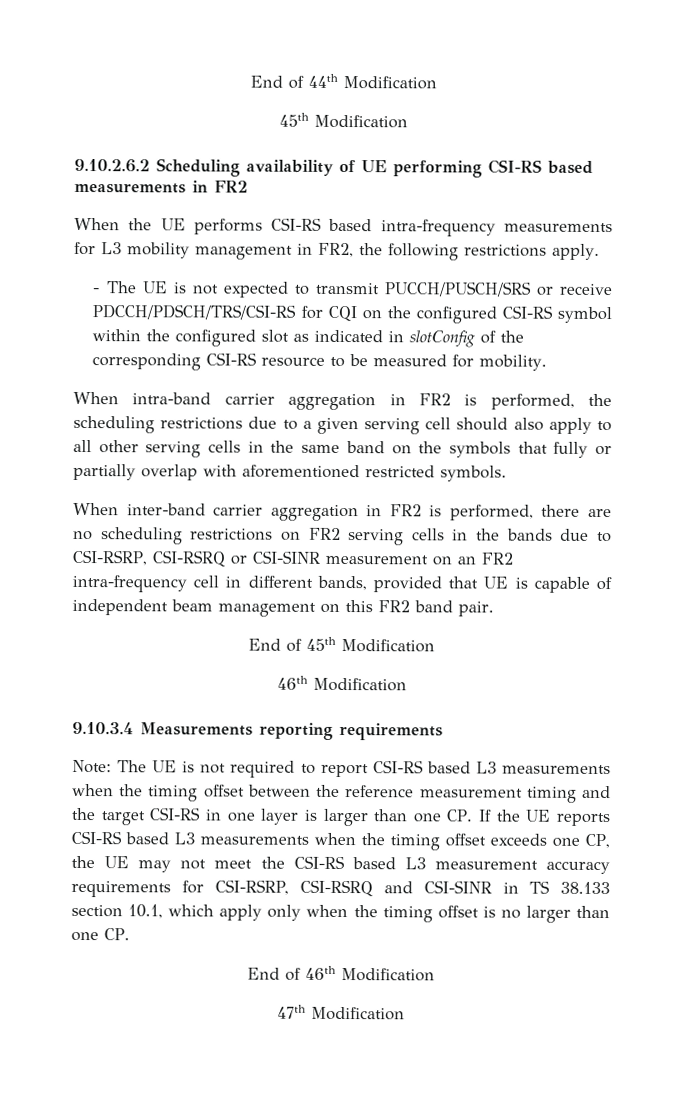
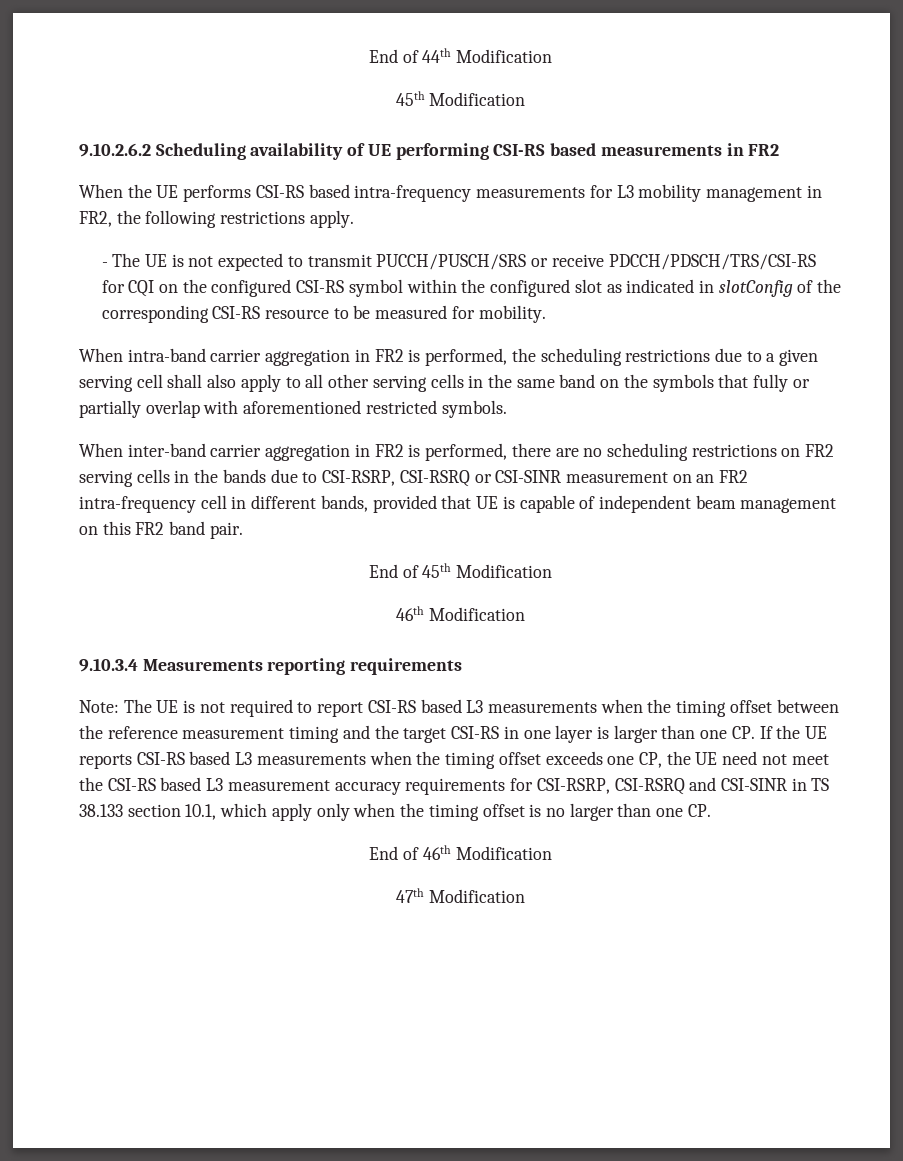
- When intra-band carrier aggregation in FR2 is performed, the scheduling restrictions due to a given serving cell should also apply to all other serving cells in the same band on the symbols that fully or partially overlap with aforementioned restricted symbols.
+ When intra-band carrier aggregation in FR2 is performed, the scheduling restrictions due to a given serving cell shall also apply to all other serving cells in the same band on the symbols that fully or partially overlap with aforementioned restricted symbols.
- The UE is not required to report CSI-RS based L3 measurements when the timing offset between the reference measurement timing and the target CSI-RS in one layer is larger than one CP. If the UE reports CSI-RS based L3 measurements when the timing offset exceeds one CP, the UE may not meet the CSI-RS based L3 measurement accuracy requirements for CSI-RSRP, CSI-RSRQ and CSI-SINR in TS 38.133 section 10.1, which apply only when the timing offset is no larger than one CP.
+ The UE is not required to report CSI-RS based L3 measurements when the timing offset between the reference measurement timing and the target CSI-RS in one layer is larger than one CP. If the UE reports CSI-RS based L3 measurements when the timing offset exceeds one CP, the UE need not meet the CSI-RS based L3 measurement accuracy requirements for CSI-RSRP, CSI-RSRQ and CSI-SINR in TS 38.133 section 10.1, which apply only when the timing offset is no larger than one CP.

